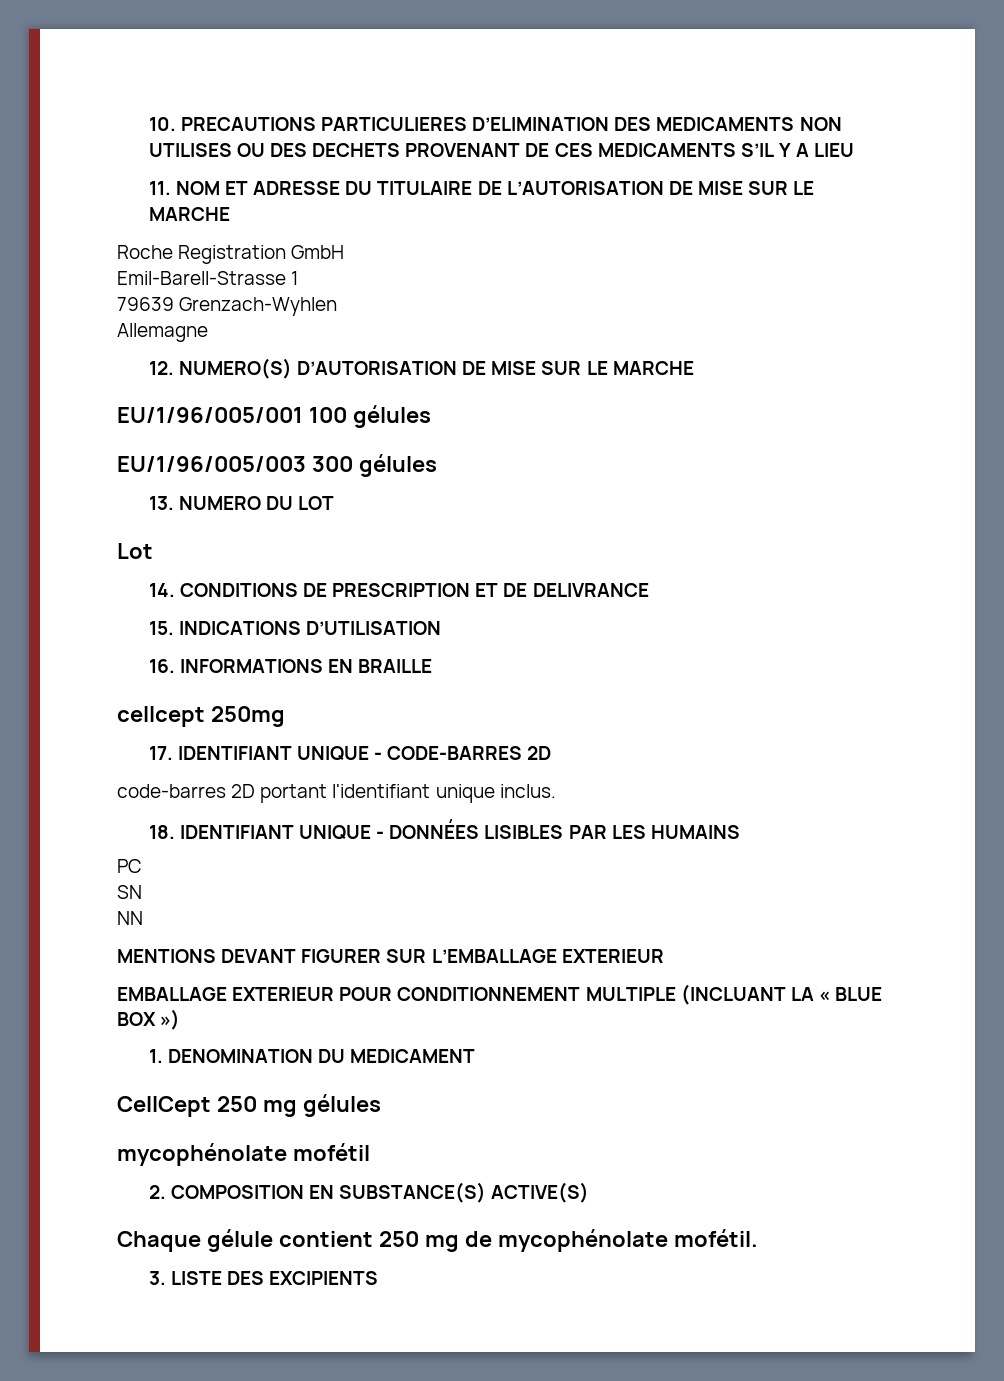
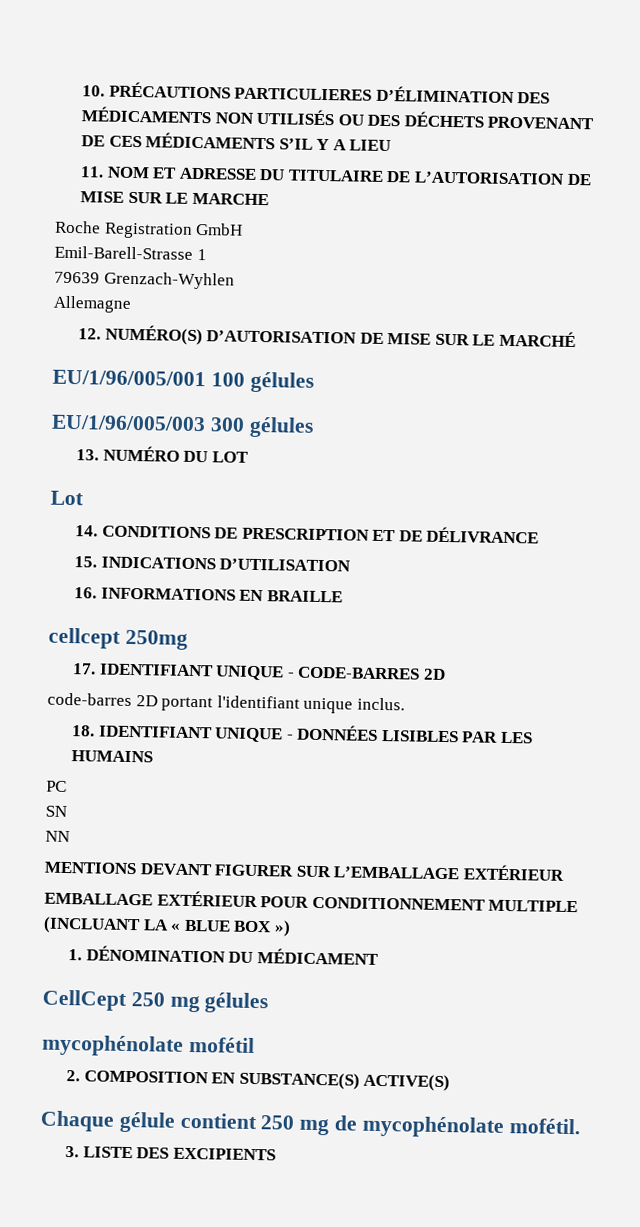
- 10. PRECAUTIONS PARTICULIERES D’ELIMINATION DES MEDICAMENTS NON UTILISES OU DES DECHETS PROVENANT DE CES MEDICAMENTS S’IL Y A LIEU
+ 10. PRÉCAUTIONS PARTICULIERES D’ÉLIMINATION DES MÉDICAMENTS NON UTILISÉS OU DES DÉCHETS PROVENANT DE CES MÉDICAMENTS S’IL Y A LIEU
- 12. NUMERO(S) D’AUTORISATION DE MISE SUR LE MARCHE
+ 12. NUMÉRO(S) D’AUTORISATION DE MISE SUR LE MARCHÉ
- 13. NUMERO DU LOT
+ 13. NUMÉRO DU LOT
- 14. CONDITIONS DE PRESCRIPTION ET DE DELIVRANCE
+ 14. CONDITIONS DE PRESCRIPTION ET DE DÉLIVRANCE
- MENTIONS DEVANT FIGURER SUR L’EMBALLAGE EXTERIEUR
+ MENTIONS DEVANT FIGURER SUR L’EMBALLAGE EXTÉRIEUR
- EMBALLAGE EXTERIEUR POUR CONDITIONNEMENT MULTIPLE (INCLUANT LA « BLUE BOX »)
+ EMBALLAGE EXTÉRIEUR POUR CONDITIONNEMENT MULTIPLE (INCLUANT LA « BLUE BOX »)
- 1. DENOMINATION DU MEDICAMENT
+ 1. DÉNOMINATION DU MÉDICAMENT

